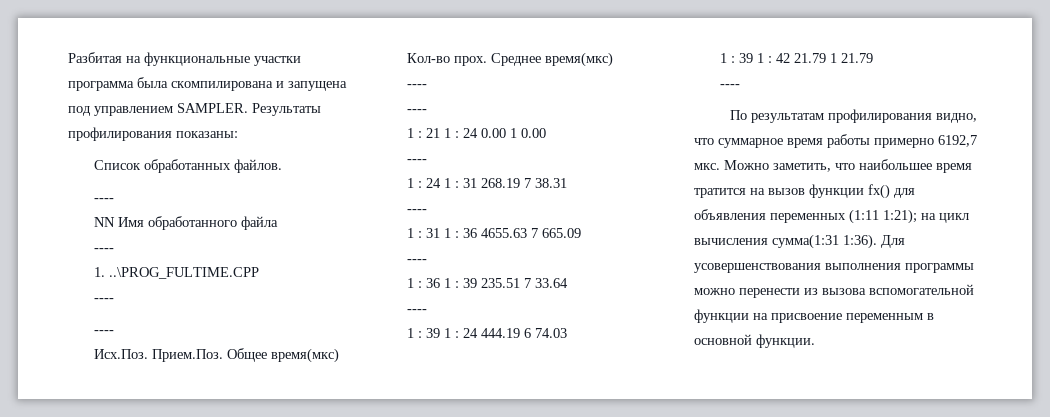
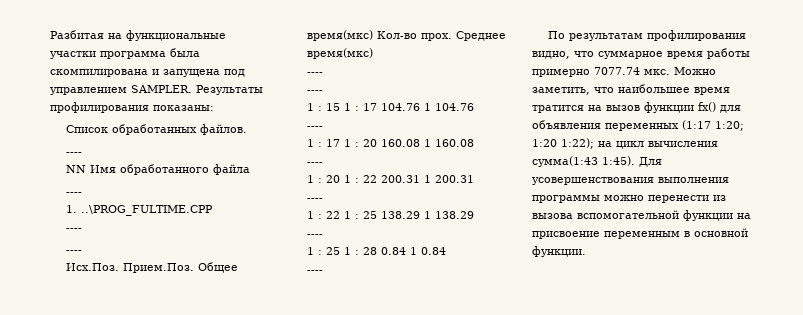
- 1 : 21 1 : 24 0.00 1 0.00
+ 1 : 15 1 : 17 104.76 1 104.76
  ----
- 1 : 24 1 : 31 268.19 7 38.31
+ 1 : 17 1 : 20 160.08 1 160.08
  ----
- 1 : 31 1 : 36 4655.63 7 665.09
+ 1 : 20 1 : 22 200.31 1 200.31
  ----
- 1 : 36 1 : 39 235.51 7 33.64
+ 1 : 22 1 : 25 138.29 1 138.29
  ----
- 1 : 39 1 : 24 444.19 6 74.03
- 1 : 39 1 : 42 21.79 1 21.79
+ 1 : 25 1 : 28 0.84 1 0.84
- По результатам профилирования видно, что суммарное время работы примерно 6192,7 мкс.
+ По результатам профилирования видно, что суммарное время работы примерно 7077.74 мкс.
- Можно заметить, что наибольшее время тратится на вызов функции fx() для объявления переменных (1:11 1:21); на цикл вычисления сумма(1:31 1:36).
+ Можно заметить, что наибольшее время тратится на вызов функции fx() для объявления переменных (1:17 1:20; 1:20 1:22); на цикл вычисления сумма(1:43 1:45).

